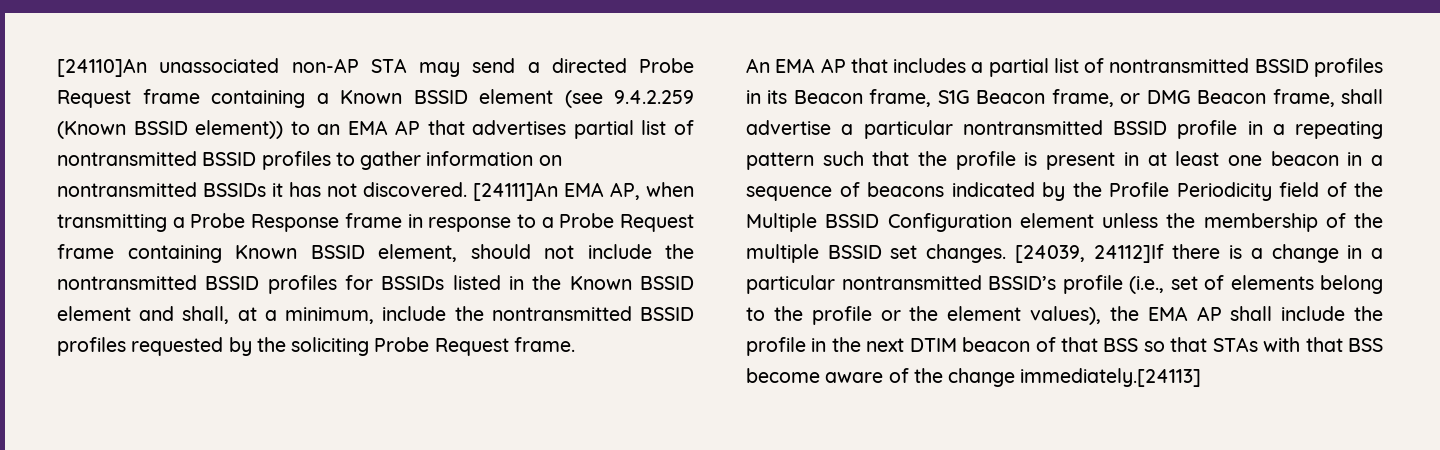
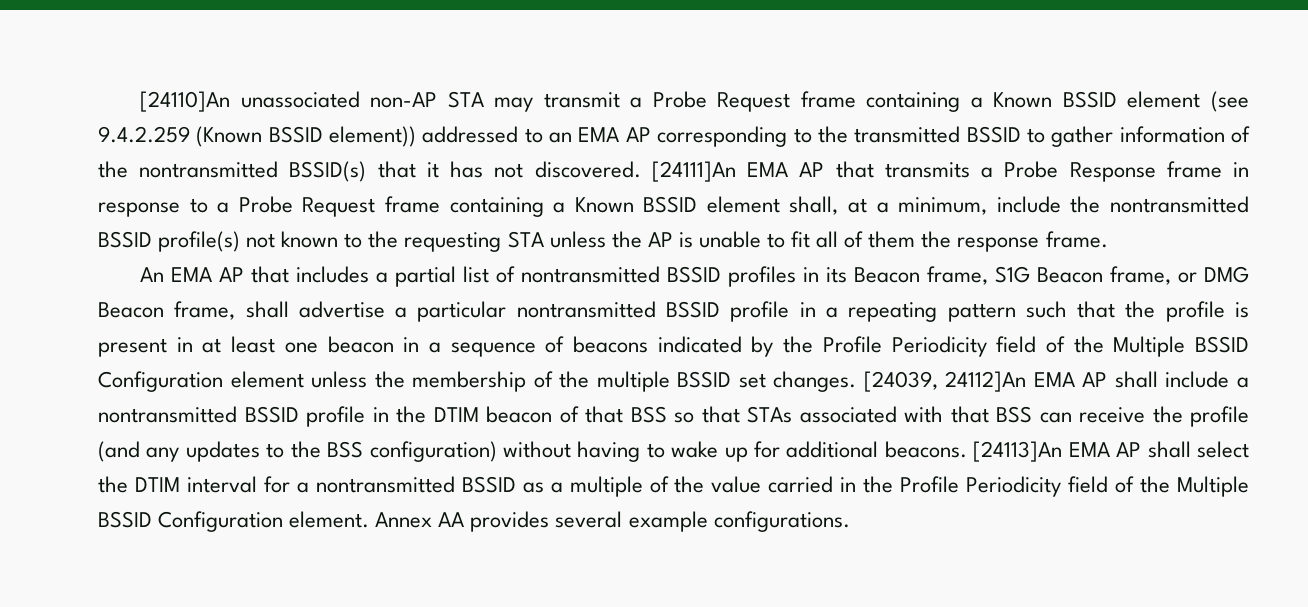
- [24110]An unassociated non-AP STA may send a directed Probe Request frame containing a Known BSSID element (see 9.4.2.259 (Known BSSID element)) to an EMA AP that advertises partial list of nontransmitted BSSID profiles to gather information on nontransmitted BSSIDs it has not discovered.
+ [24110]An unassociated non-AP STA may transmit a Probe Request frame containing a Known BSSID element (see 9.4.2.259 (Known BSSID element)) addressed to an EMA AP corresponding to the transmitted BSSID to gather information of the nontransmitted BSSID(s) that it has not discovered.
- [24111]An EMA AP, when transmitting a Probe Response frame in response to a Probe Request frame containing Known BSSID element, should not include the nontransmitted BSSID profiles for BSSIDs listed in the Known BSSID element and shall, at a minimum, include the nontransmitted BSSID profiles requested by the soliciting Probe Request frame.
+ [24111]An EMA AP that transmits a Probe Response frame in response to a Probe Request frame containing a Known BSSID element shall, at a minimum, include the nontransmitted BSSID profile(s) not known to the requesting STA unless the AP is unable to fit all of them the response frame.
- [24039, 24112]If there is a change in a particular nontransmitted BSSID’s profile (i.e., set of elements belong to the profile or the element values), the EMA AP shall include the profile in the next DTIM beacon of that BSS so that STAs with that BSS become aware of the change immediately.[24113]
+ [24039, 24112]An EMA AP shall include a nontransmitted BSSID profile in the DTIM beacon of that BSS so that STAs associated with that BSS can receive the profile (and any updates to the BSS configuration) without having to wake up for additional beacons. [24113]An EMA AP shall select the DTIM interval for a nontransmitted BSSID as a multiple of the value carried in the Profile Periodicity field of the Multiple BSSID Configuration element. Annex AA provides several example configurations.

